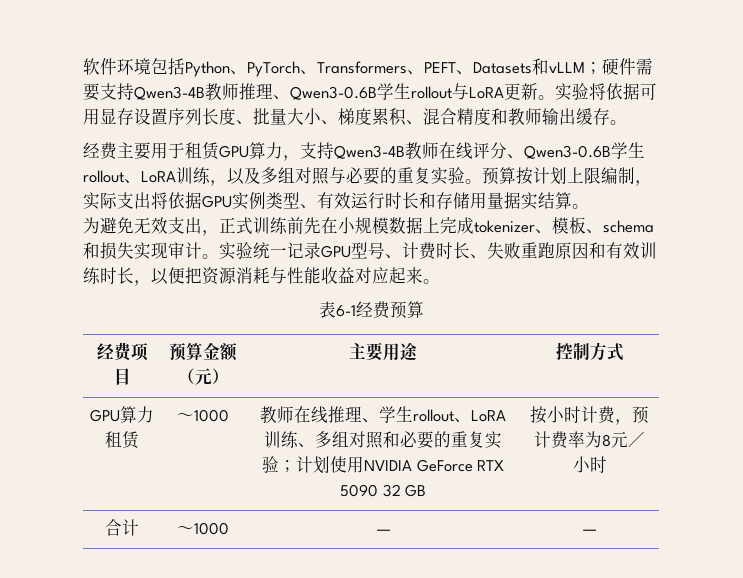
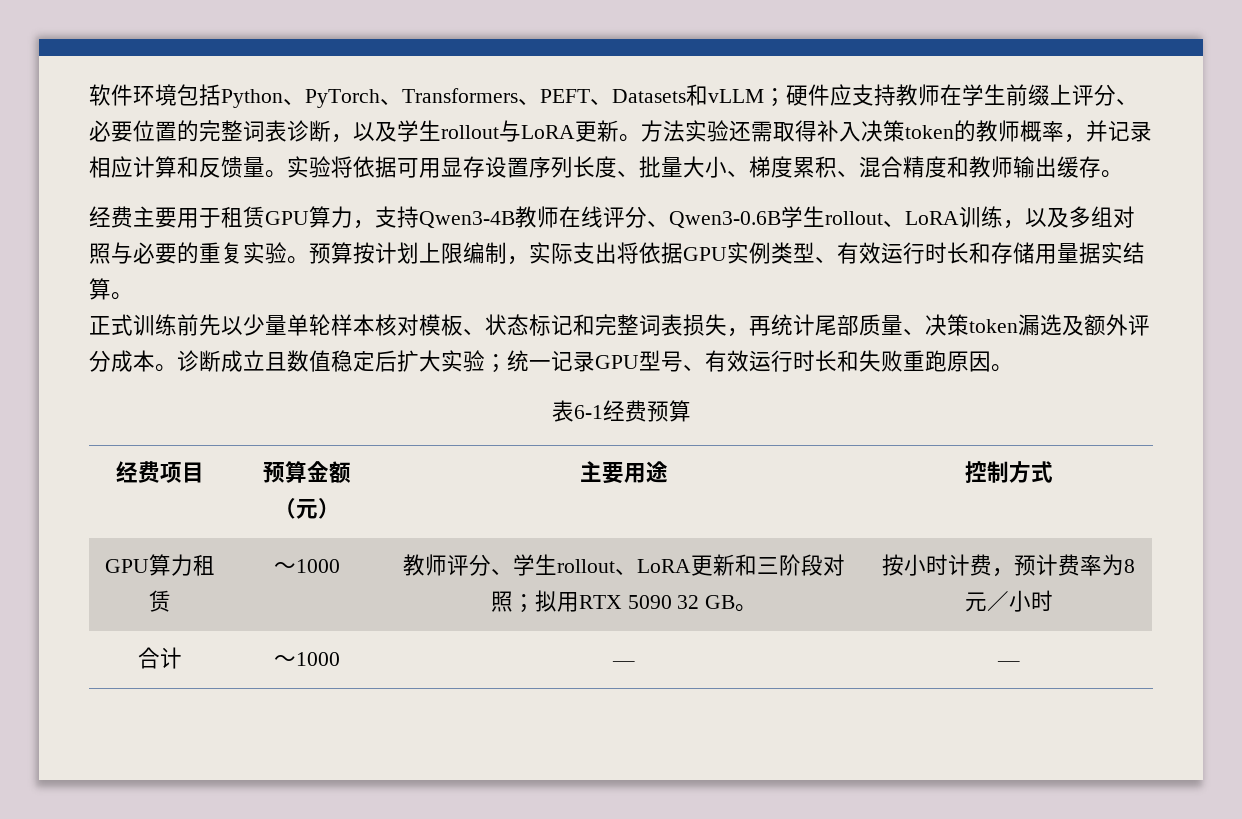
- 软件环境包括Python、PyTorch、Transformers、PEFT、Datasets和vLLM；硬件需要支持Qwen3-4B教师推理、Qwen3-0.6B学生rollout与LoRA更新。
+ 软件环境包括Python、PyTorch、Transformers、PEFT、Datasets和vLLM；硬件应支持教师在学生前缀上评分、必要位置的完整词表诊断，以及学生rollout与LoRA更新。
+ 方法实验还需取得补入决策token的教师概率，并记录相应计算和反馈量。
- 为避免无效支出，正式训练前先在小规模数据上完成tokenizer、模板、schema和损失实现审计。实验统一记录GPU型号、计费时长、失败重跑原因和有效训练时长，以便把资源消耗与性能收益对应起来。
+ 正式训练前先以少量单轮样本核对模板、状态标记和完整词表损失，再统计尾部质量、决策token漏选及额外评分成本。诊断成立且数值稳定后扩大实验；统一记录GPU型号、有效运行时长和失败重跑原因。
- GPU算力租赁 | ～1000 | 教师在线推理、学生rollout、LoRA训练、多组对照和必要的重复实验；计划使用NVIDIA GeForce RTX 5090 32 GB | 按小时计费，预计费率为8元／小时
+ GPU算力租赁 | ～1000 | 教师评分、学生rollout、LoRA更新和三阶段对照；拟用RTX 5090 32 GB。 | 按小时计费，预计费率为8元／小时

